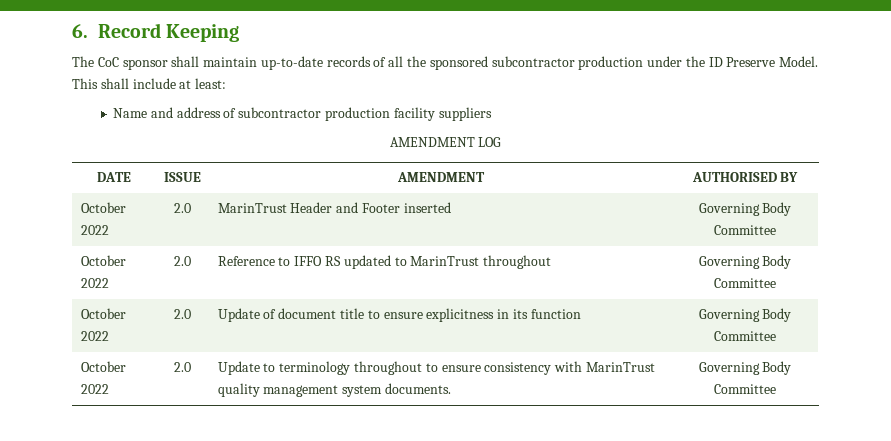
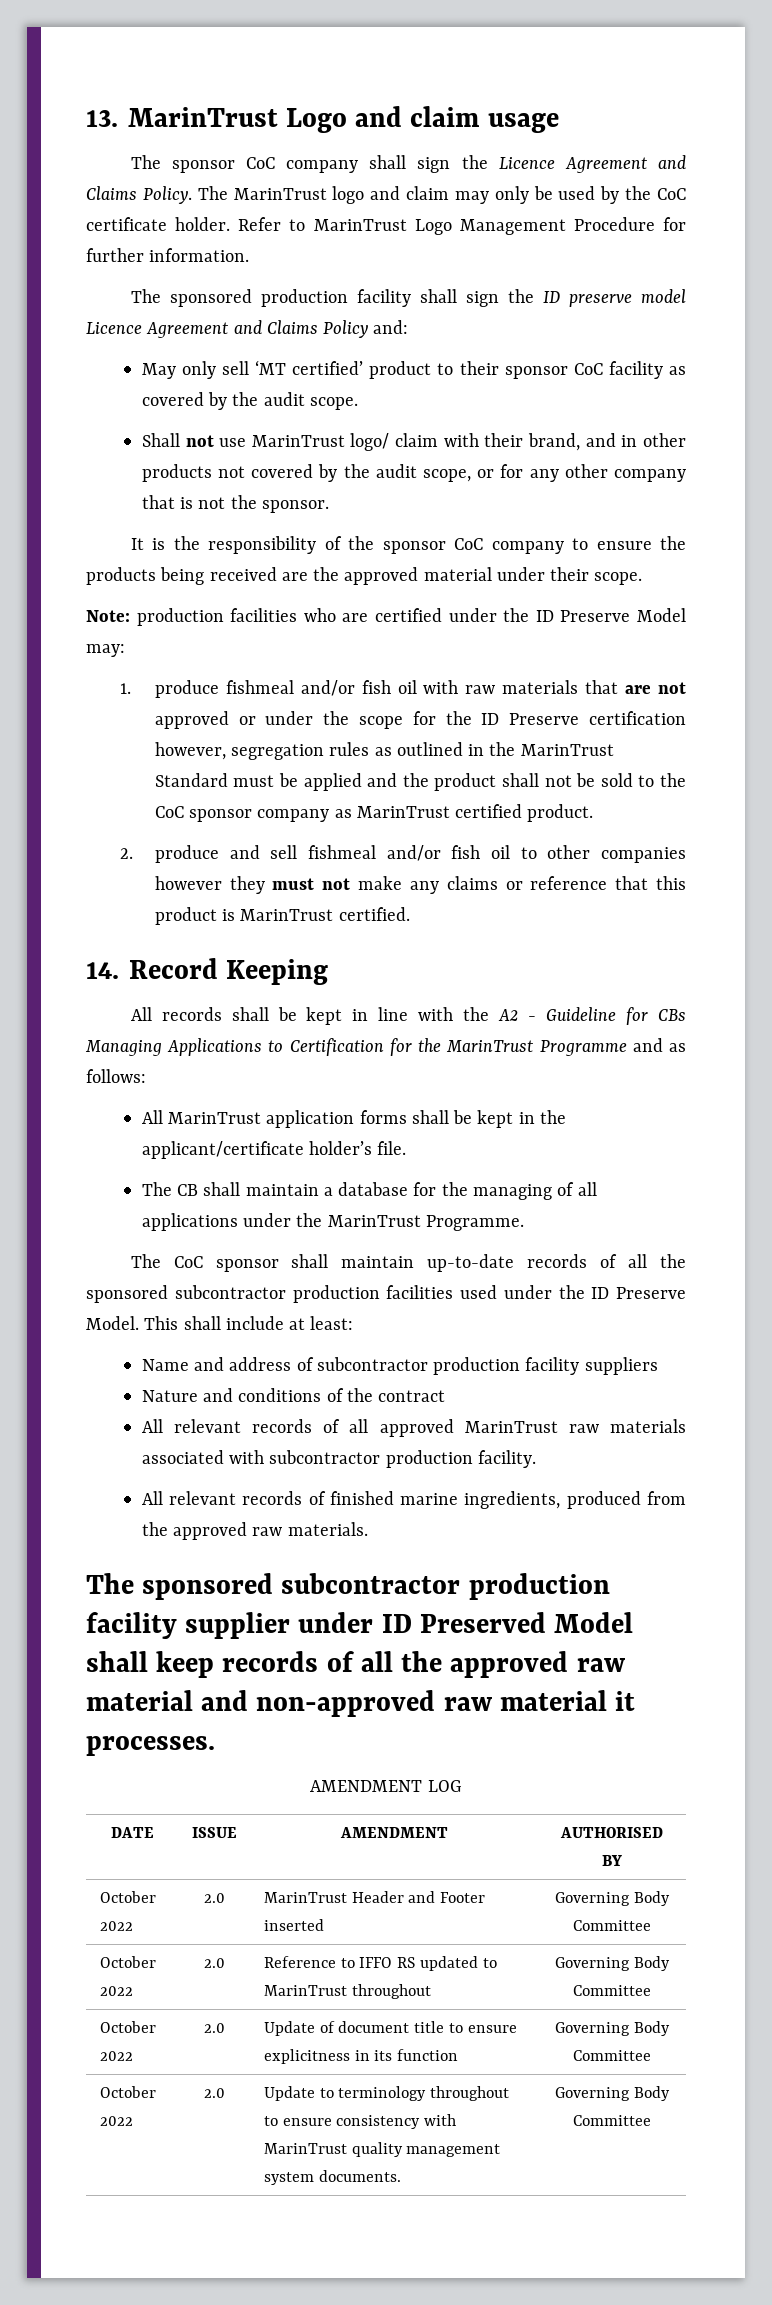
- 6. Record Keeping
+ 13. MarinTrust Logo and claim usage
+ The sponsor CoC company shall sign the Licence Agreement and Claims Policy. The MarinTrust logo and claim may only be used by the CoC certificate holder. Refer to MarinTrust Logo Management Procedure for further information.
+ The sponsored production facility shall sign the ID preserve model Licence Agreement and Claims Policy and:
+ May only sell ‘MT certified’ product to their sponsor CoC facility as covered by the audit scope.
+ Shall not use MarinTrust logo/ claim with their brand, and in other products not covered by the audit scope, or for any other company that is not the sponsor.
+ It is the responsibility of the sponsor CoC company to ensure the products being received are the approved material under their scope.
+ Note: production facilities who are certified under the ID Preserve Model may:
+ 1. produce fishmeal and/or fish oil with raw materials that are not approved or under the scope for the ID Preserve certification however, segregation rules as outlined in the MarinTrust Standard must be applied and the product shall not be sold to the CoC sponsor company as MarinTrust certified product.
+ 2. produce and sell fishmeal and/or fish oil to other companies however they must not make any claims or reference that this product is MarinTrust certified.
+ 14. Record Keeping
+ All records shall be kept in line with the A2 - Guideline for CBs Managing Applications to Certification for the MarinTrust Programme and as follows:
+ All MarinTrust application forms shall be kept in the applicant/certificate holder’s file.
+ The CB shall maintain a database for the managing of all applications under the MarinTrust Programme.
- The CoC sponsor shall maintain up-to-date records of all the sponsored subcontractor production under the ID Preserve Model.
+ The CoC sponsor shall maintain up-to-date records of all the sponsored subcontractor production facilities used under the ID Preserve Model.
+ Nature and conditions of the contract
+ All relevant records of all approved MarinTrust raw materials associated with subcontractor production facility.
+ All relevant records of finished marine ingredients, produced from the approved raw materials.
+ The sponsored subcontractor production facility supplier under ID Preserved Model shall keep records of all the approved raw material and non‐approved raw material it processes.

